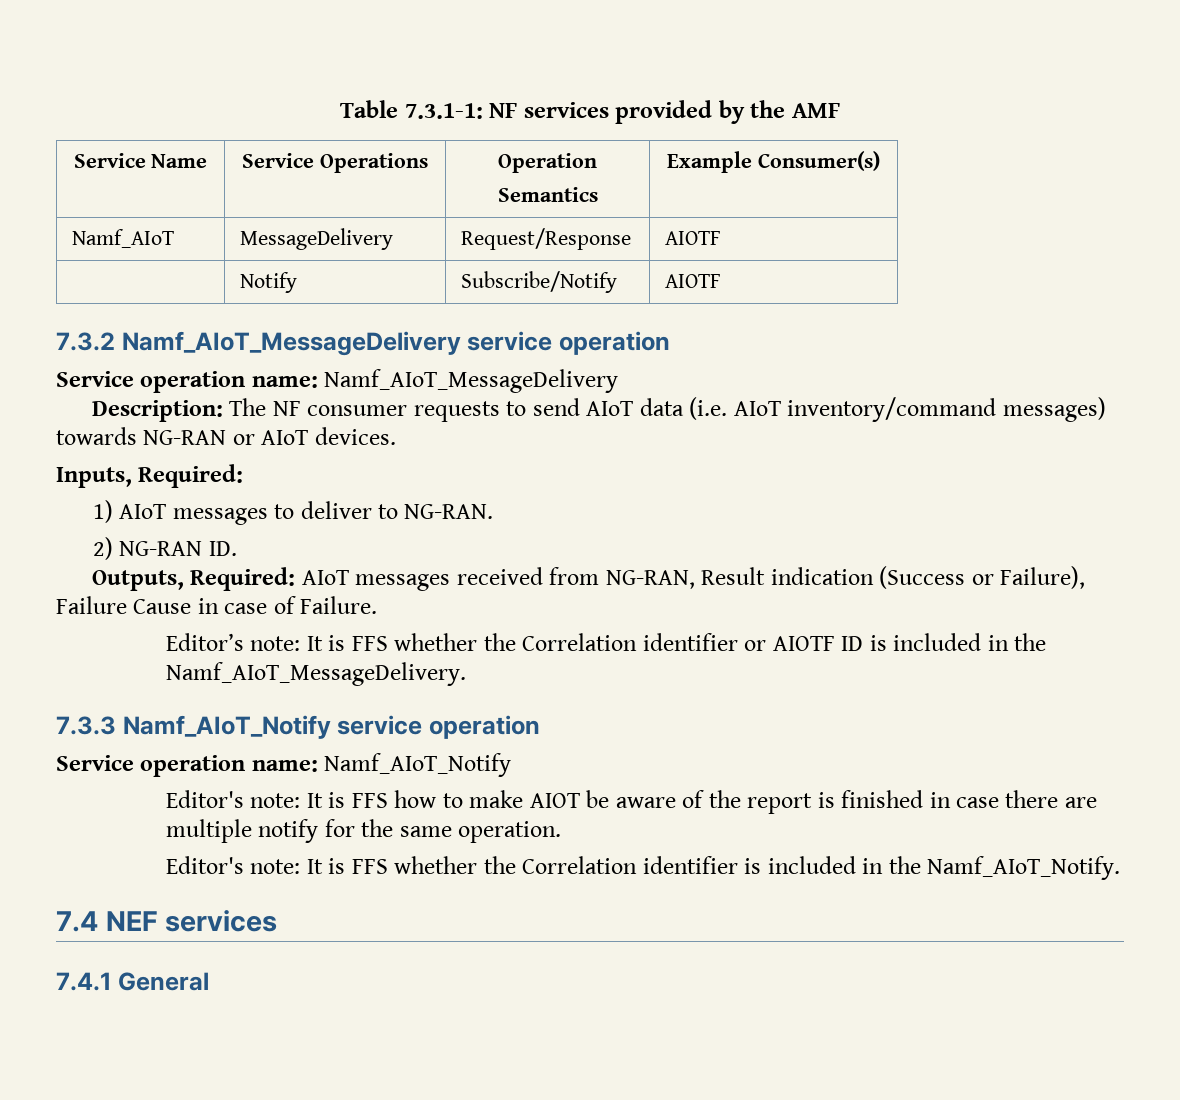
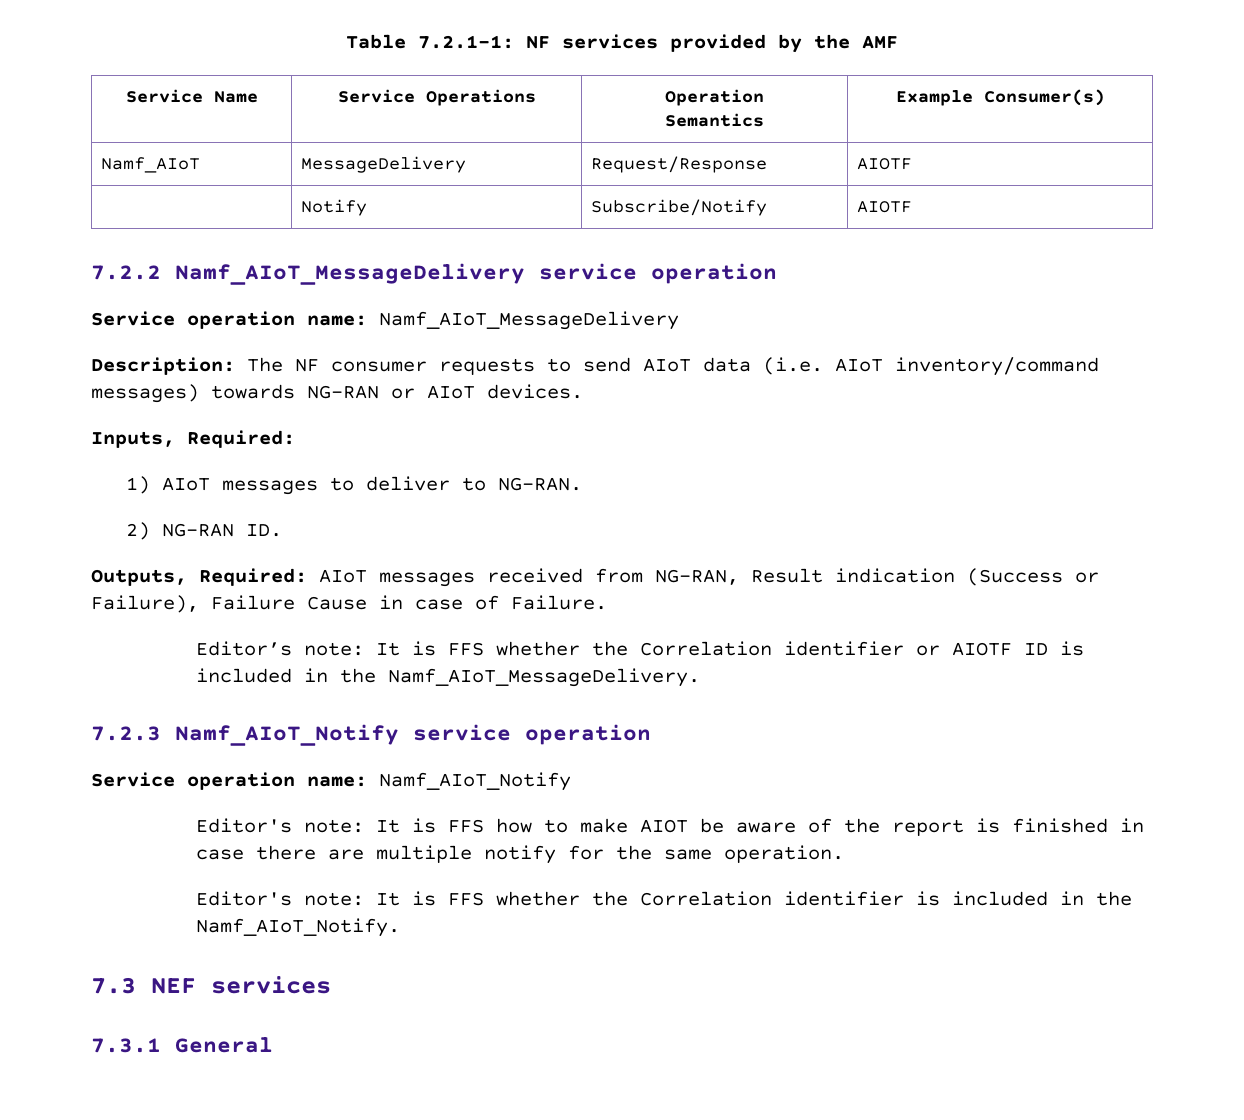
- Table 7.3.1-1: NF services provided by the AMF
+ Table 7.2.1-1: NF services provided by the AMF
- 7.3.2 Namf_AIoT_MessageDelivery service operation
+ 7.2.2 Namf_AIoT_MessageDelivery service operation
- 7.3.3 Namf_AIoT_Notify service operation
+ 7.2.3 Namf_AIoT_Notify service operation
- 7.4 NEF services
+ 7.3 NEF services
- 7.4.1 General
+ 7.3.1 General

